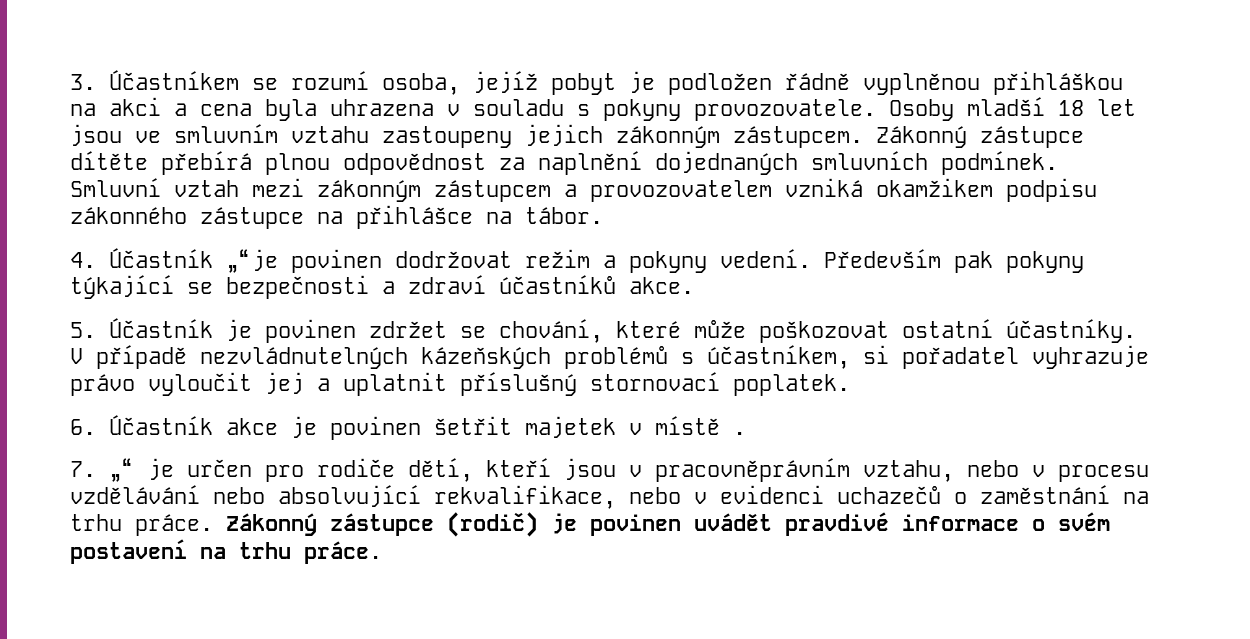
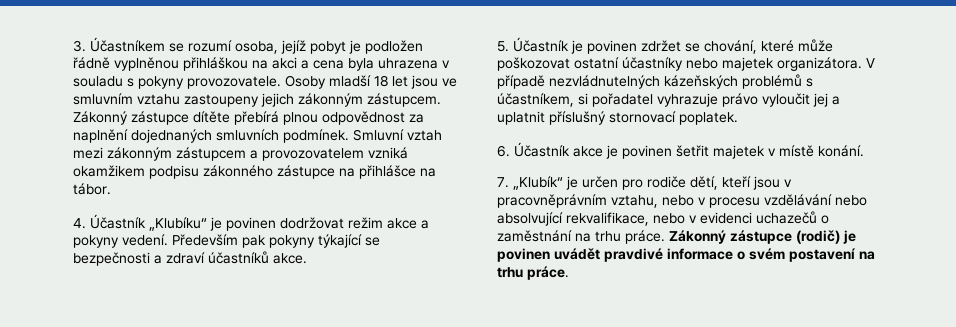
- 4. Účastník „“je povinen dodržovat režim a pokyny vedení.
+ 4. Účastník „Klubíku“ je povinen dodržovat režim akce a pokyny vedení.
- 5. Účastník je povinen zdržet se chování, které může poškozovat ostatní účastníky.
+ 5. Účastník je povinen zdržet se chování, které může poškozovat ostatní účastníky nebo majetek organizátora.
- 6. Účastník akce je povinen šetřit majetek v místě .
+ 6. Účastník akce je povinen šetřit majetek v místě konání.
- 7. „“ je určen pro rodiče dětí, kteří jsou v pracovněprávním vztahu, nebo v procesu vzdělávání nebo absolvující rekvalifikace, nebo v evidenci uchazečů o zaměstnání na trhu práce.
+ 7. „Klubík“ je určen pro rodiče dětí, kteří jsou v pracovněprávním vztahu, nebo v procesu vzdělávání nebo absolvující rekvalifikace, nebo v evidenci uchazečů o zaměstnání na trhu práce.

